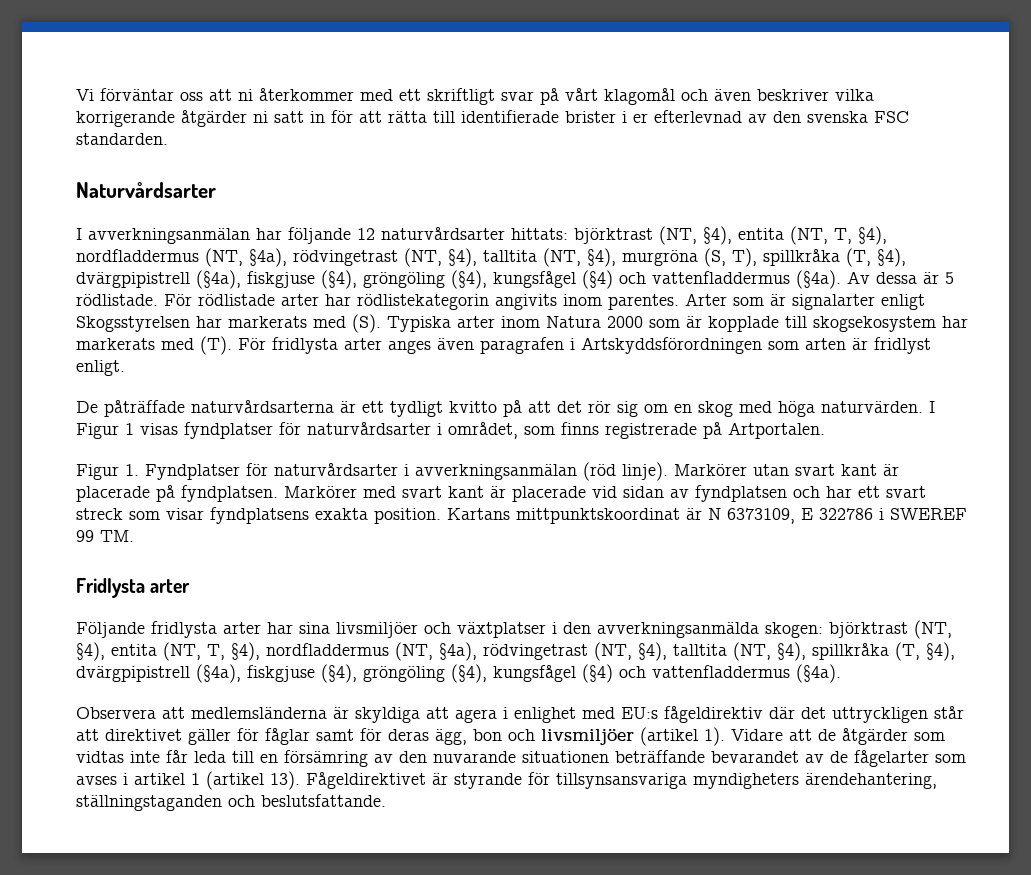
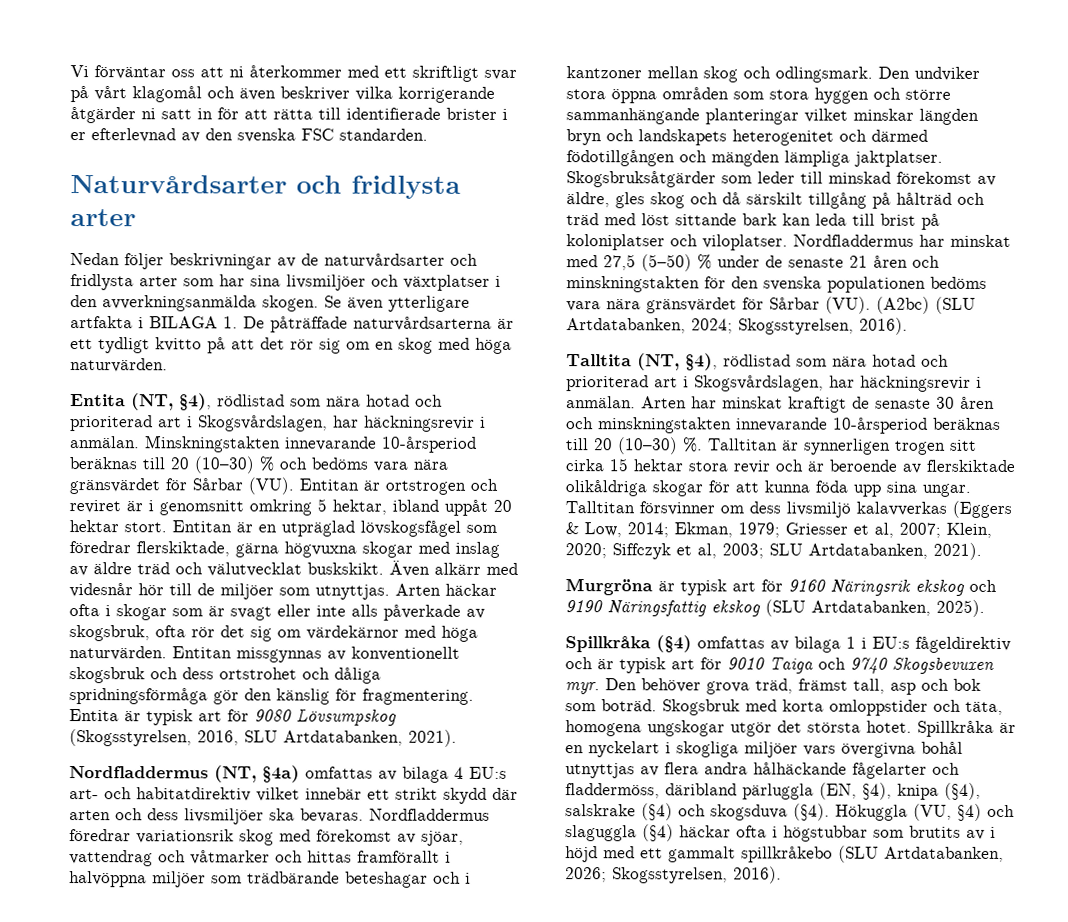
- Naturvårdsarter
- I avverkningsanmälan har följande 12 naturvårdsarter hittats: björktrast (NT, §4), entita (NT, T, §4), nordfladdermus (NT, §4a), rödvingetrast (NT, §4), talltita (NT, §4), murgröna (S, T), spillkråka (T, §4), dvärgpipistrell (§4a), fiskgjuse (§4), gröngöling (§4), kungsfågel (§4) och vattenfladdermus (§4a). Av dessa är 5 rödlistade. För rödlistade arter har rödlistekategorin angivits inom parentes. Arter som är signalarter enligt Skogsstyrelsen har markerats med (S). Typiska arter inom Natura 2000 som är kopplade till skogsekosystem har markerats med (T). För fridlysta arter anges även paragrafen i Artskyddsförordningen som arten är fridlyst enligt.
- De påträffade naturvårdsarterna är ett tydligt kvitto på att det rör sig om en skog med höga naturvärden. I Figur 1 visas fyndplatser för naturvårdsarter i området, som finns registrerade på Artportalen.
- Figur 1. Fyndplatser för naturvårdsarter i avverkningsanmälan (röd linje). Markörer utan svart kant är placerade på fyndplatsen. Markörer med svart kant är placerade vid sidan av fyndplatsen och har ett svart streck som visar fyndplatsens exakta position. Kartans mittpunktskoordinat är N 6373109, E 322786 i SWEREF 99 TM.
- Fridlysta arter
- Följande fridlysta arter har sina livsmiljöer och växtplatser i den avverkningsanmälda skogen: björktrast (NT, §4), entita (NT, T, §4), nordfladdermus (NT, §4a), rödvingetrast (NT, §4), talltita (NT, §4), spillkråka (T, §4), dvärgpipistrell (§4a), fiskgjuse (§4), gröngöling (§4), kungsfågel (§4) och vattenfladdermus (§4a).
- Observera att medlemsländerna är skyldiga att agera i enlighet med EU:s fågeldirektiv där det uttryckligen står att direktivet gäller för fåglar samt för deras ägg, bon och livsmiljöer (artikel 1). Vidare att de åtgärder som vidtas inte får leda till en försämring av den nuvarande situationen beträffande bevarandet av de fågelarter som avses i artikel 1 (artikel 13). Fågeldirektivet är styrande för tillsynsansvariga myndigheters ärendehantering, ställningstaganden och beslutsfattande.
+ Naturvårdsarter och fridlysta arter
+ Nedan följer beskrivningar av de naturvårdsarter och fridlysta arter som har sina livsmiljöer och växtplatser i den avverkningsanmälda skogen. Se även ytterligare artfakta i BILAGA 1. De påträffade naturvårdsarterna är ett tydligt kvitto på att det rör sig om en skog med höga naturvärden.
+ Entita (NT, §4), rödlistad som nära hotad och prioriterad art i Skogsvårdslagen, har häckningsrevir i anmälan. Minskningstakten innevarande 10-årsperiod beräknas till 20 (10–30) % och bedöms vara nära gränsvärdet för Sårbar (VU). Entitan är ortstrogen och reviret är i genomsnitt omkring 5 hektar, ibland uppåt 20 hektar stort. Entitan är en utpräglad lövskogsfågel som föredrar flerskiktade, gärna högvuxna skogar med inslag av äldre träd och välutvecklat buskskikt. Även alkärr med videsnår hör till de miljöer som utnyttjas. Arten häckar ofta i skogar som är svagt eller inte alls påverkade av skogsbruk, ofta rör det sig om värdekärnor med höga naturvärden. Entitan missgynnas av konventionellt skogsbruk och dess ortstrohet och dåliga spridningsförmåga gör den känslig för fragmentering. Entita är typisk art för 9080 Lövsumpskog (Skogsstyrelsen, 2016, SLU Artdatabanken, 2021).
+ Nordfladdermus (NT, §4a) omfattas av bilaga 4 EU:s art- och habitatdirektiv vilket innebär ett strikt skydd där arten och dess livsmiljöer ska bevaras. Nordfladdermus föredrar variationsrik skog med förekomst av sjöar, vattendrag och våtmarker och hittas framförallt i halvöppna miljöer som trädbärande beteshagar och i kantzoner mellan skog och odlingsmark. Den undviker stora öppna områden som stora hyggen och större sammanhängande planteringar vilket minskar längden bryn och landskapets heterogenitet och därmed födotillgången och mängden lämpliga jaktplatser. Skogsbruksåtgärder som leder till minskad förekomst av äldre, gles skog och då särskilt tillgång på hålträd och träd med löst sittande bark kan leda till brist på koloniplatser och viloplatser. Nordfladdermus har minskat med 27,5 (5–50) % under de senaste 21 åren och minskningstakten för den svenska populationen bedöms vara nära gränsvärdet för Sårbar (VU). (A2bc) (SLU Artdatabanken, 2024; Skogsstyrelsen, 2016).
+ Talltita (NT, §4), rödlistad som nära hotad och prioriterad art i Skogsvårdslagen, har häckningsrevir i anmälan. Arten har minskat kraftigt de senaste 30 åren och minskningstakten innevarande 10-årsperiod beräknas till 20 (10–30) %. Talltitan är synnerligen trogen sitt cirka 15 hektar stora revir och är beroende av flerskiktade olikåldriga skogar för att kunna föda upp sina ungar. Talltitan försvinner om dess livsmiljö kalavverkas (Eggers & Low, 2014; Ekman, 1979; Griesser et al, 2007; Klein, 2020; Siffczyk et al, 2003; SLU Artdatabanken, 2021).
+ Murgröna är typisk art för 9160 Näringsrik ekskog och 9190 Näringsfattig ekskog (SLU Artdatabanken, 2025).
+ Spillkråka (§4) omfattas av bilaga 1 i EU:s fågeldirektiv och är typisk art för 9010 Taiga och 9740 Skogsbevuxen myr. Den behöver grova träd, främst tall, asp och bok som boträd. Skogsbruk med korta omloppstider och täta, homogena ungskogar utgör det största hotet. Spillkråka är en nyckelart i skogliga miljöer vars övergivna bohål utnyttjas av flera andra hålhäckande fågelarter och fladdermöss, däribland pärluggla (EN, §4), knipa (§4), salskrake (§4) och skogsduva (§4). Hökuggla (VU, §4) och slaguggla (§4) häckar ofta i högstubbar som brutits av i höjd med ett gammalt spillkråkebo (SLU Artdatabanken, 2026; Skogsstyrelsen, 2016).

